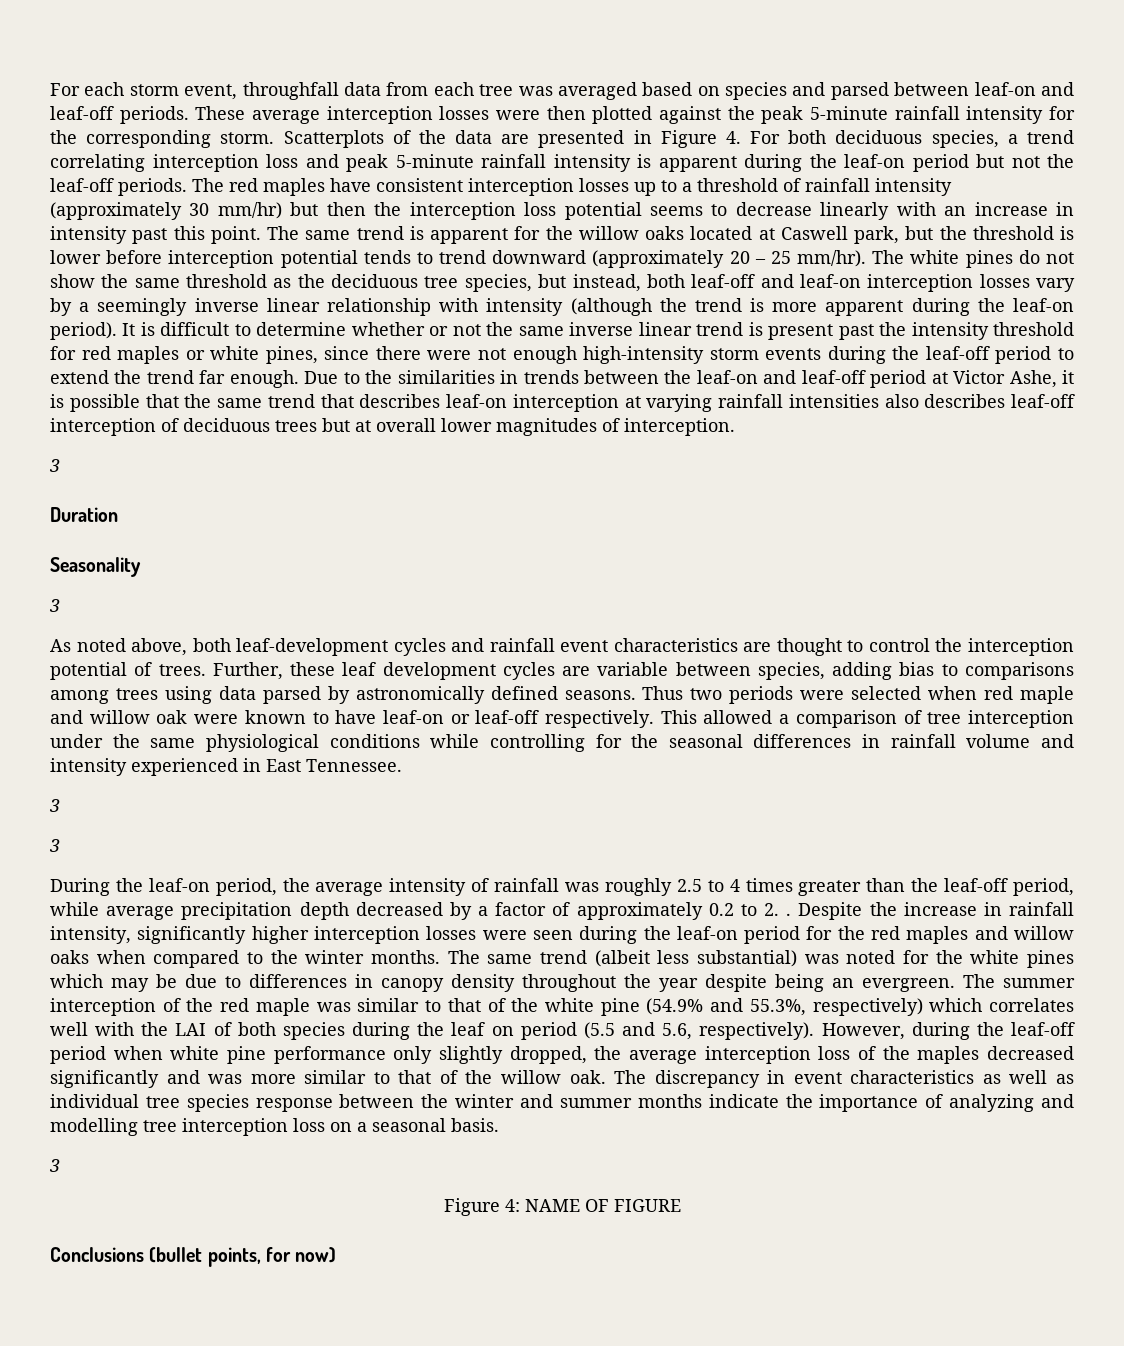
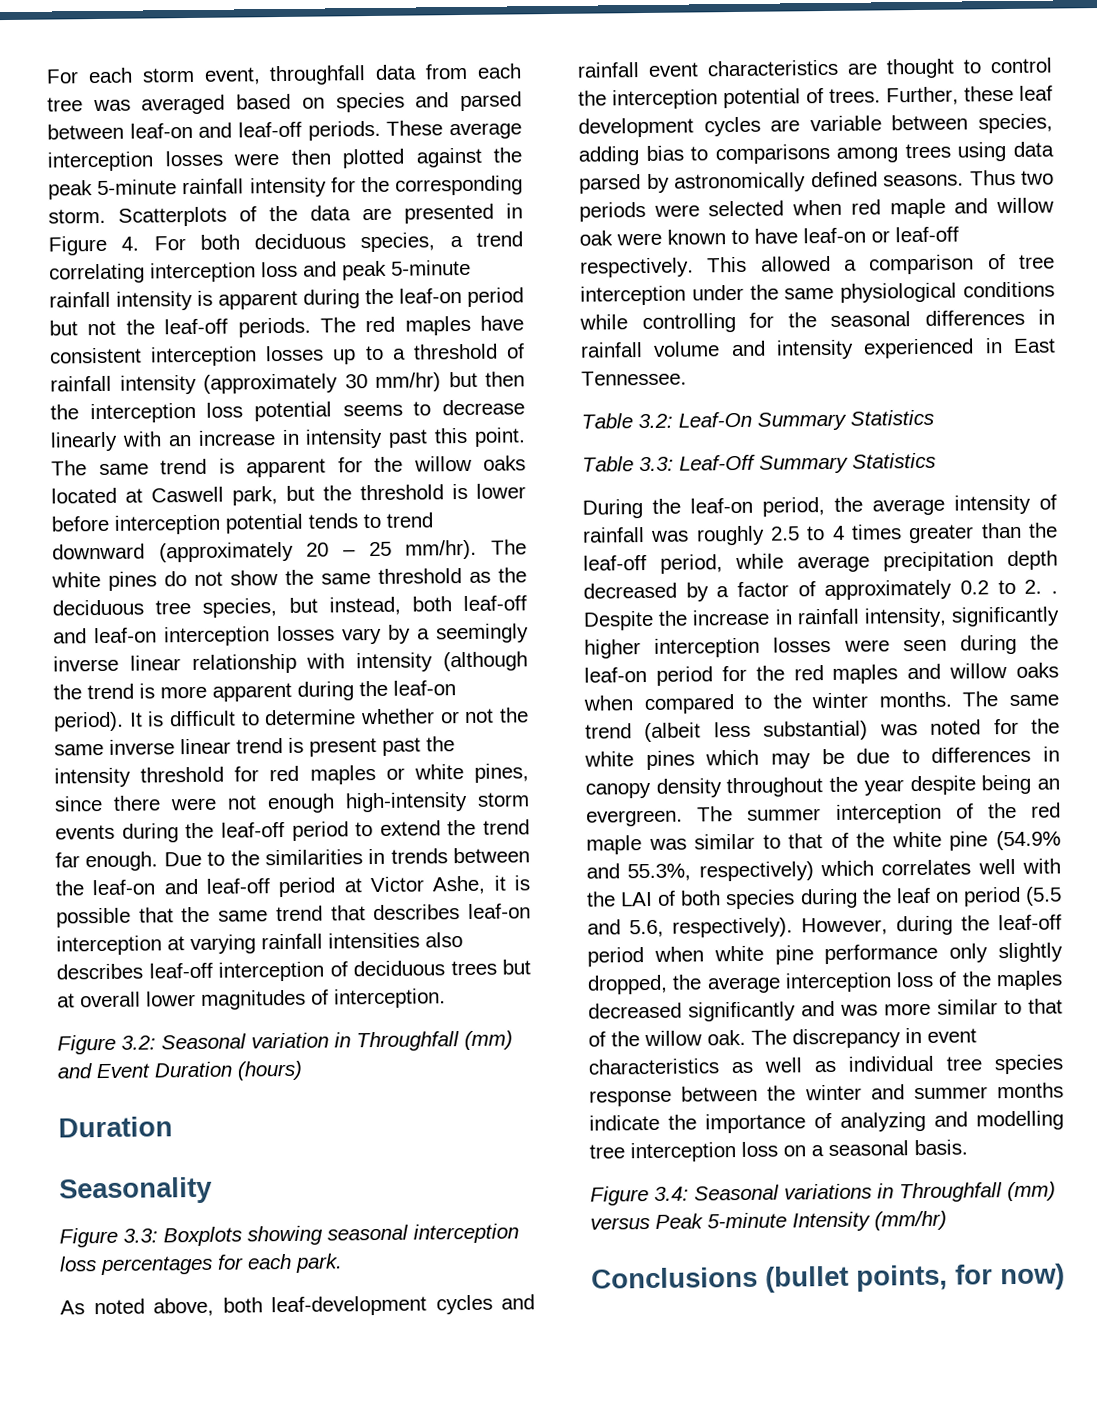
  Due to the similarities in trends between the leaf-on and leaf-off period at Victor Ashe, it is possible that the same trend that describes leaf-on interception at varying rainfall intensities also describes leaf-off interception of deciduous trees but at overall lower magnitudes of interception.
- 3
+ Figure 3.2: Seasonal variation in Throughfall (mm) and Event Duration (hours)
  Duration
  Seasonality
- 3
+ Figure 3.3: Boxplots showing seasonal interception loss percentages for each park.
  This allowed a comparison of tree interception under the same physiological conditions while controlling for the seasonal differences in rainfall volume and intensity experienced in East Tennessee.
- 3
- 3
+ Table 3.2: Leaf-On Summary Statistics
+ Table 3.3: Leaf-Off Summary Statistics
  The discrepancy in event characteristics as well as individual tree species response between the winter and summer months indicate the importance of analyzing and modelling tree interception loss on a seasonal basis.
- 3
- Figure 4: NAME OF FIGURE
+ Figure 3.4: Seasonal variations in Throughfall (mm) versus Peak 5-minute Intensity (mm/hr)

